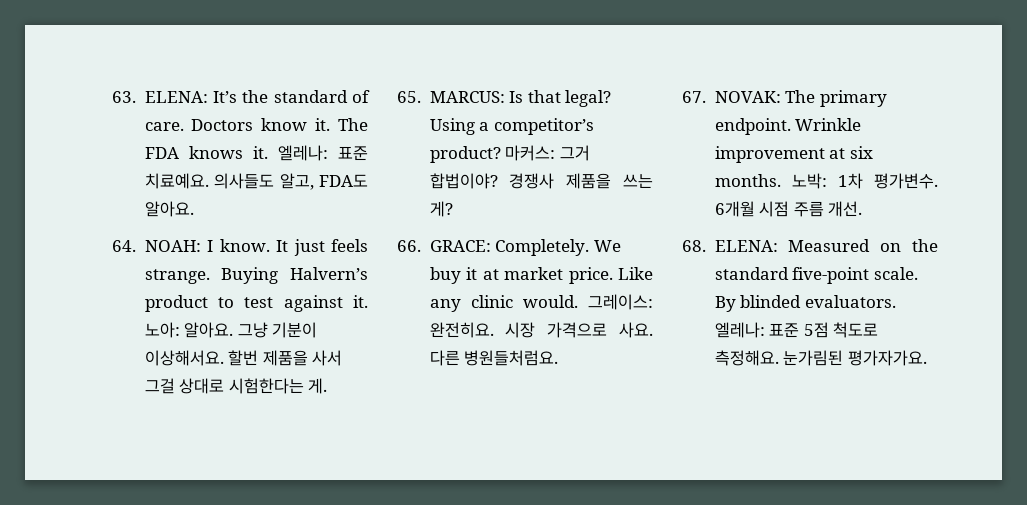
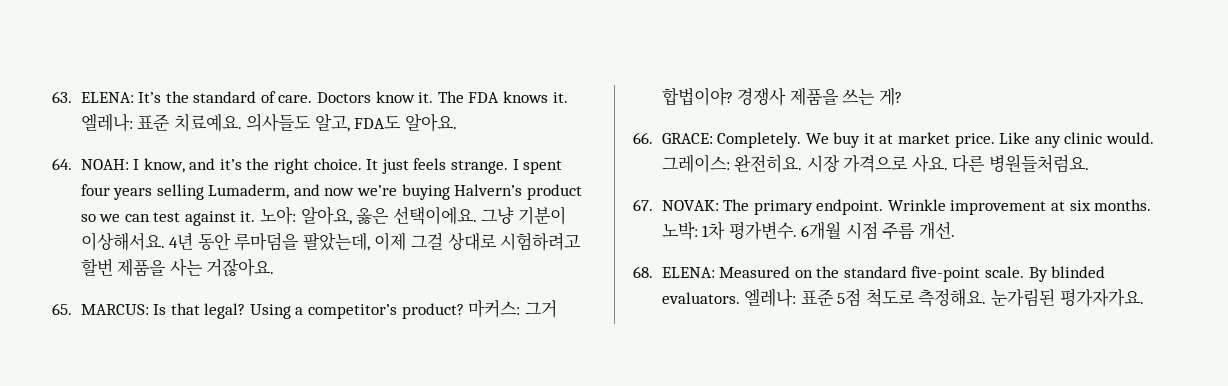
- 64. NOAH: I know. It just feels strange. Buying Halvern’s product to test against it. 노아: 알아요. 그냥 기분이 이상해서요. 할번 제품을 사서 그걸 상대로 시험한다는 게.
+ 64. NOAH: I know, and it’s the right choice. It just feels strange. I spent four years selling Lumaderm, and now we’re buying Halvern’s product so we can test against it. 노아: 알아요, 옳은 선택이에요. 그냥 기분이 이상해서요. 4년 동안 루마덤을 팔았는데, 이제 그걸 상대로 시험하려고 할번 제품을 사는 거잖아요.

